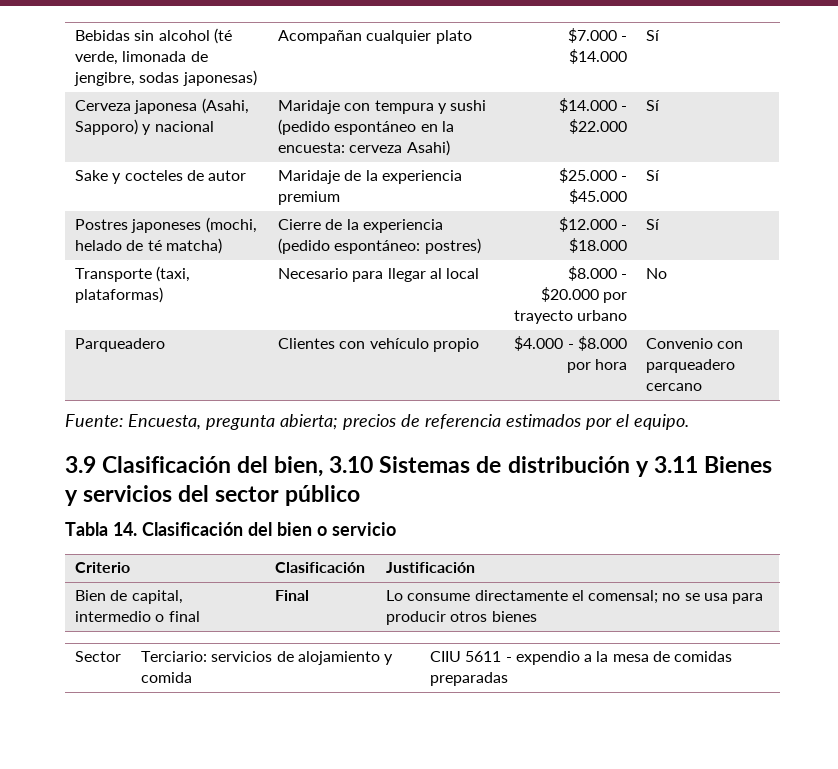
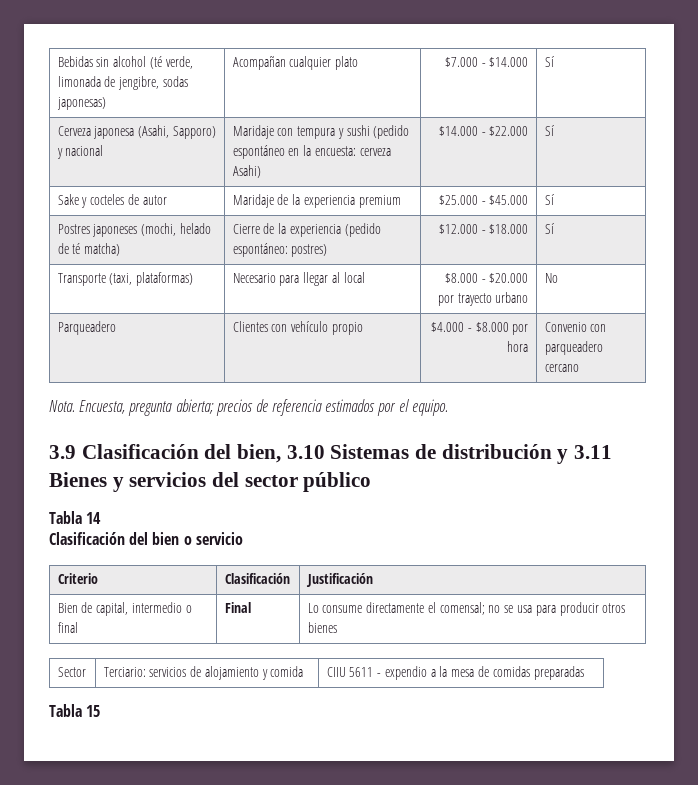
- Fuente: Encuesta, pregunta abierta; precios de referencia estimados por el equipo.
+ Nota. Encuesta, pregunta abierta; precios de referencia estimados por el equipo.
- Tabla 14. Clasificación del bien o servicio
+ Tabla 14
+ Clasificación del bien o servicio
+ Tabla 15

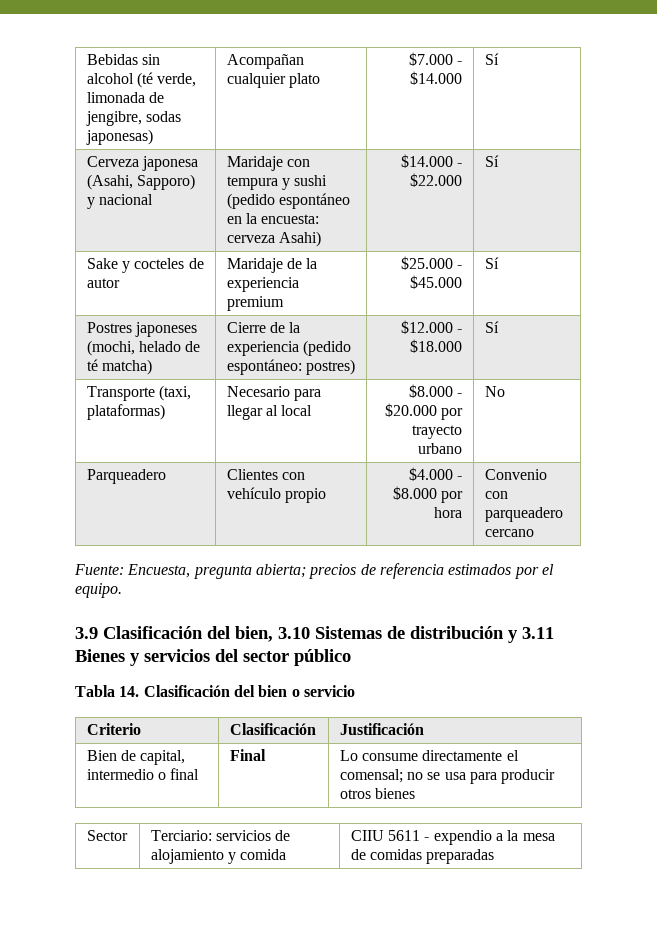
- Nota. Encuesta, pregunta abierta; precios de referencia estimados por el equipo.
+ Fuente: Encuesta, pregunta abierta; precios de referencia estimados por el equipo.
- Tabla 14
- Clasificación del bien o servicio
+ Tabla 14. Clasificación del bien o servicio
- Tabla 15

